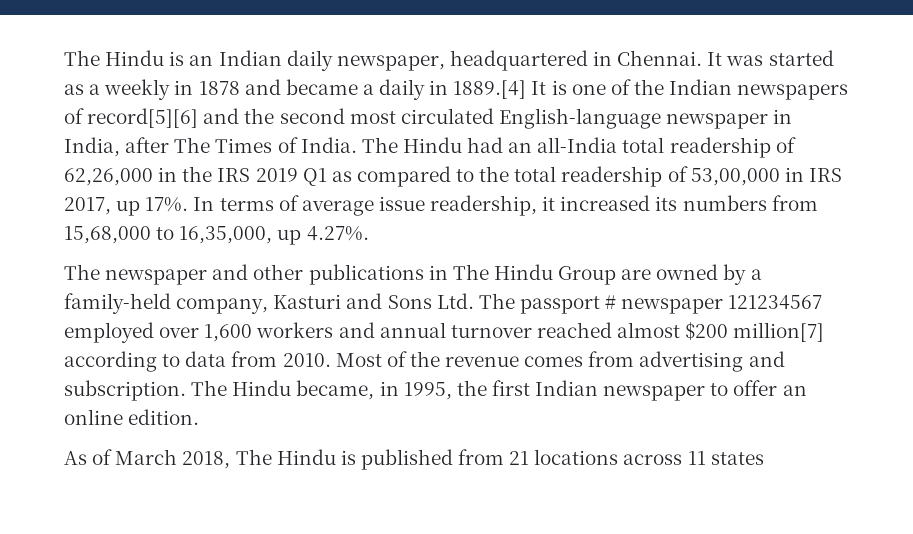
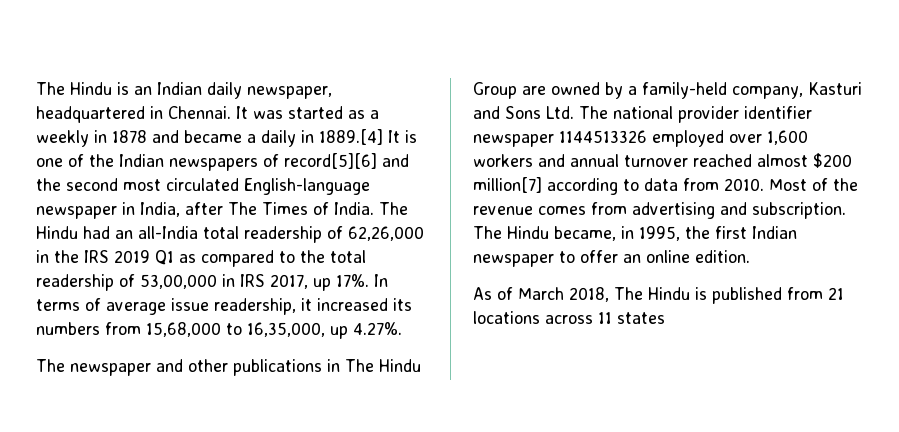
- The newspaper and other publications in The Hindu Group are owned by a family-held company, Kasturi and Sons Ltd. The passport # newspaper 121234567 employed over 1,600 workers and annual turnover reached almost $200 million[7] according to data from 2010.
+ The newspaper and other publications in The Hindu Group are owned by a family-held company, Kasturi and Sons Ltd. The national provider identifier newspaper 1144513326 employed over 1,600 workers and annual turnover reached almost $200 million[7] according to data from 2010.

